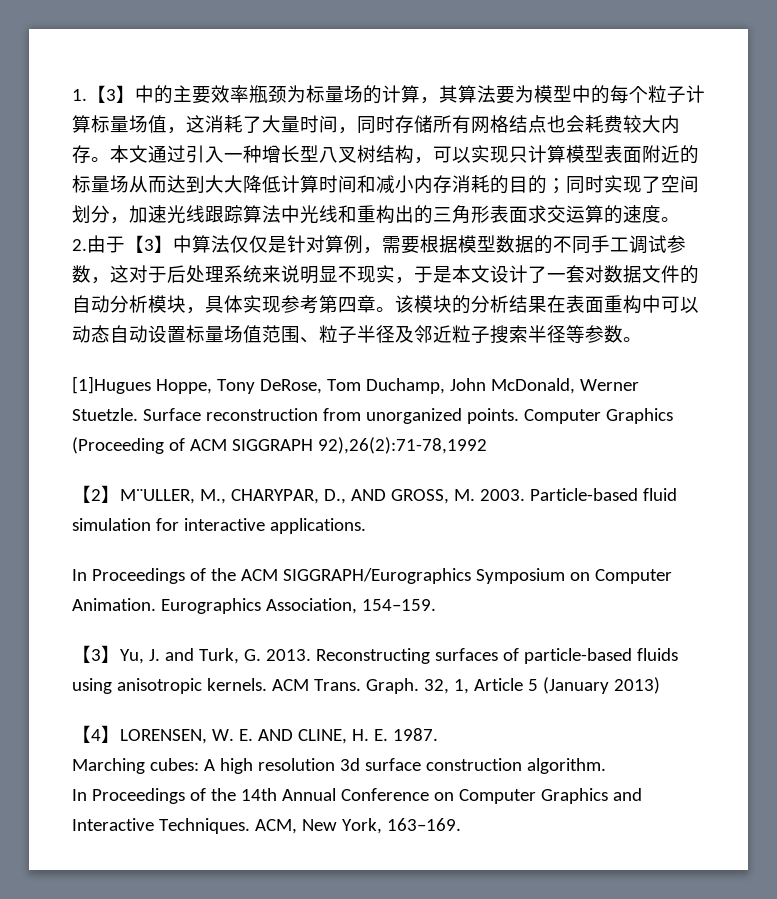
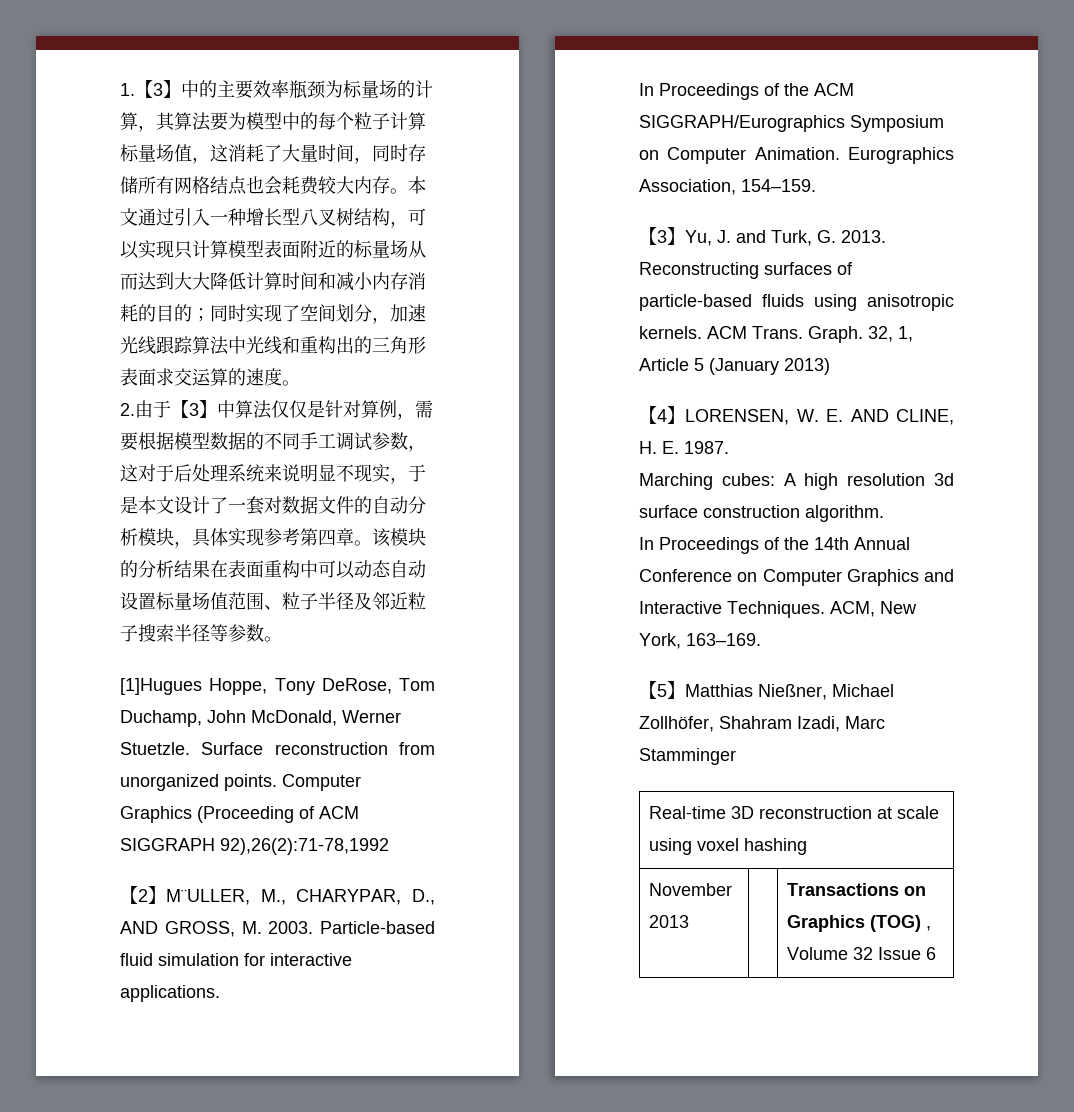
+ 【5】Matthias Nießner, Michael Zollhöfer, Shahram Izadi, Marc Stamminger
+ Real-time 3D reconstruction at scale using voxel hashing
+ November 2013 | | Transactions on Graphics (TOG) , Volume 32 Issue 6

